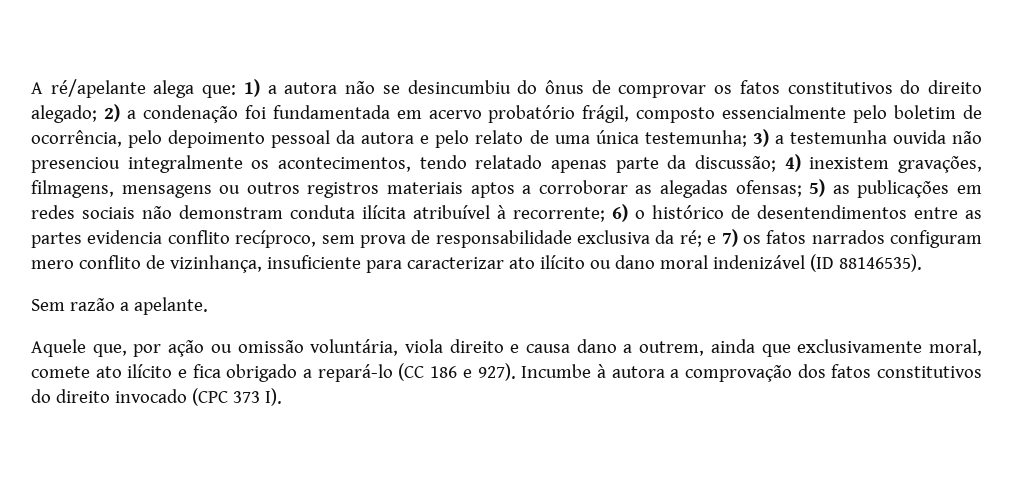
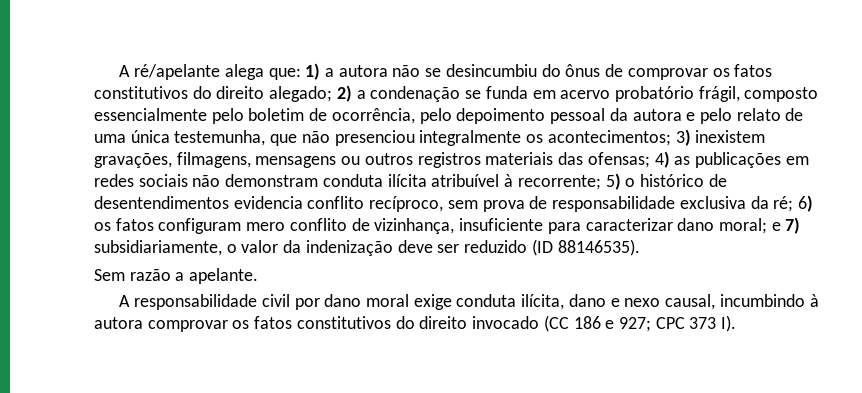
- 2) a condenação foi fundamentada em acervo probatório frágil, composto essencialmente pelo boletim de ocorrência, pelo depoimento pessoal da autora e pelo relato de uma única testemunha; 3) a testemunha ouvida não presenciou integralmente os acontecimentos, tendo relatado apenas parte da discussão; 4) inexistem gravações, filmagens, mensagens ou outros registros materiais aptos a corroborar as alegadas ofensas; 5) as publicações em redes sociais não demonstram conduta ilícita atribuível à recorrente;
+ 2) a condenação se funda em acervo probatório frágil, composto essencialmente pelo boletim de ocorrência, pelo depoimento pessoal da autora e pelo relato de uma única testemunha, que não presenciou integralmente os acontecimentos; 3) inexistem gravações, filmagens, mensagens ou outros registros materiais das ofensas; 4) as publicações em redes sociais não demonstram conduta ilícita atribuível à recorrente;
- 6) o histórico de desentendimentos entre as partes evidencia conflito recíproco, sem prova de responsabilidade exclusiva da ré;
+ 5) o histórico de desentendimentos evidencia conflito recíproco, sem prova de responsabilidade exclusiva da ré;
- e 7) os fatos narrados configuram mero conflito de vizinhança, insuficiente para caracterizar ato ilícito ou dano moral indenizável (ID 88146535).
+ 6) os fatos configuram mero conflito de vizinhança, insuficiente para caracterizar dano moral; e 7) subsidiariamente, o valor da indenização deve ser reduzido (ID 88146535).
- Aquele que, por ação ou omissão voluntária, viola direito e causa dano a outrem, ainda que exclusivamente moral, comete ato ilícito e fica obrigado a repará-lo (CC 186 e 927). Incumbe à autora a comprovação dos fatos constitutivos do direito invocado (CPC 373 I).
+ A responsabilidade civil por dano moral exige conduta ilícita, dano e nexo causal, incumbindo à autora comprovar os fatos constitutivos do direito invocado (CC 186 e 927; CPC 373 I).

